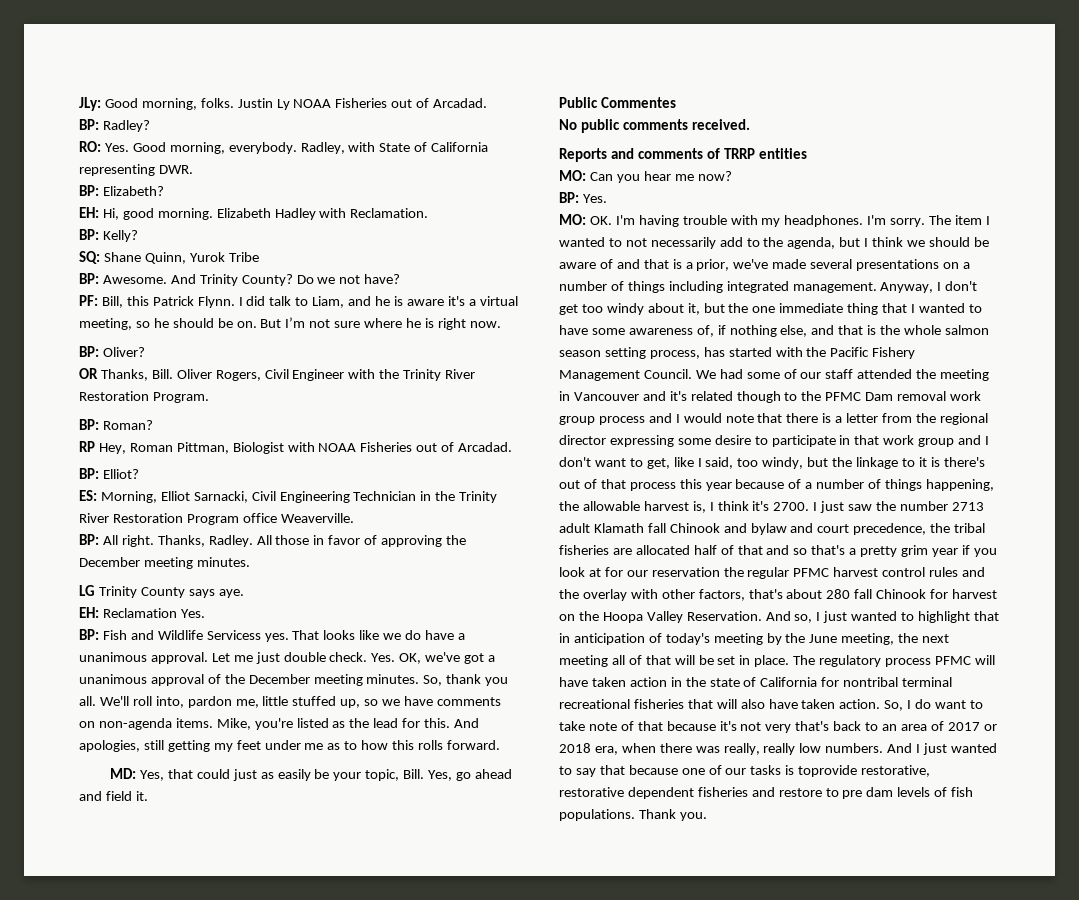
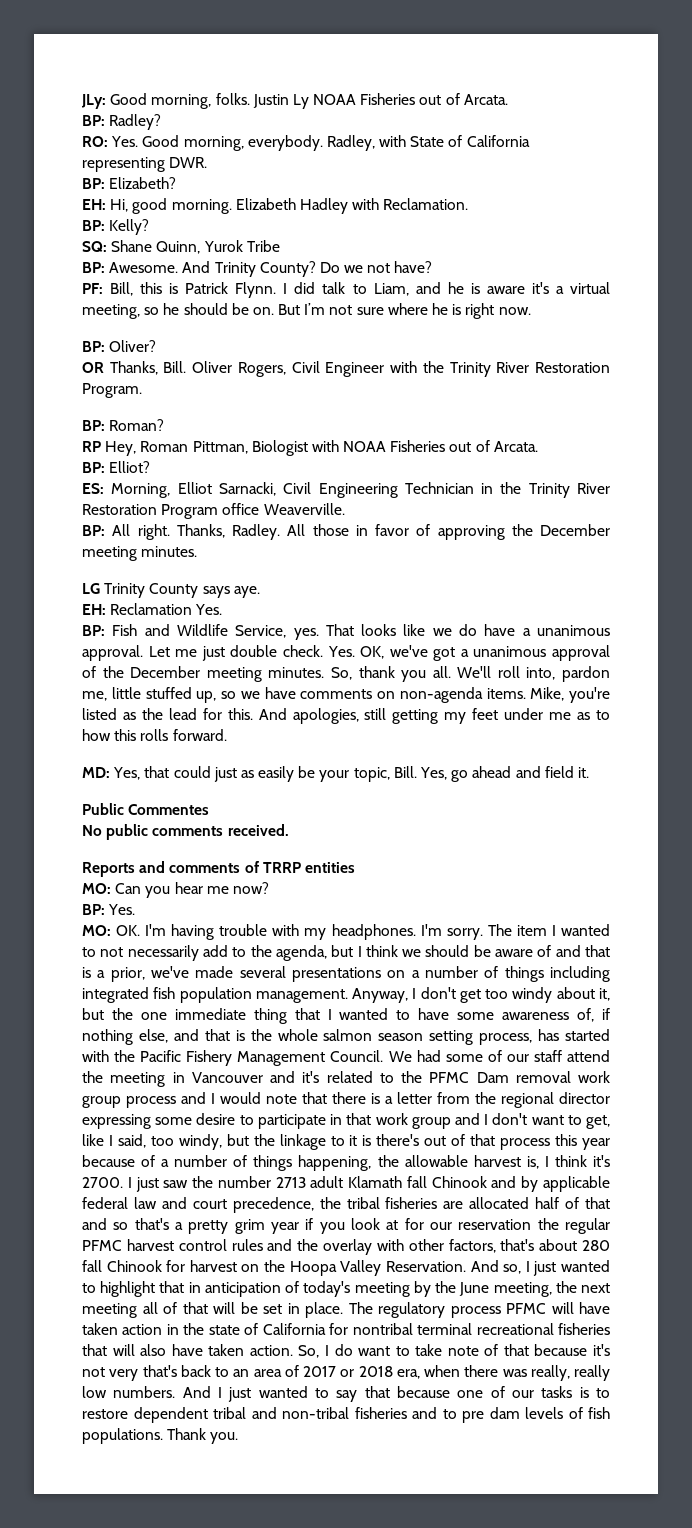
- Justin Ly NOAA Fisheries out of Arcadad.
+ Justin Ly NOAA Fisheries out of Arcata.
- PF: Bill, this Patrick Flynn.
+ PF: Bill, this is Patrick Flynn.
- RP Hey, Roman Pittman, Biologist with NOAA Fisheries out of Arcadad.
+ RP Hey, Roman Pittman, Biologist with NOAA Fisheries out of Arcata.
- BP: Fish and Wildlife Servicess yes.
+ BP: Fish and Wildlife Service, yes.
- The item I wanted to not necessarily add to the agenda, but I think we should be aware of and that is a prior, we've made several presentations on a number of things including integrated management.
+ The item I wanted to not necessarily add to the agenda, but I think we should be aware of and that is a prior, we've made several presentations on a number of things including integrated fish population management.
- We had some of our staff attended the meeting in Vancouver and it's related though to the PFMC Dam removal work group process and I would note that there is a letter from the regional director expressing some desire to participate in that work group and I don't want to get, like I said, too windy, but the linkage to it is there's out of that process this year because of a number of things happening, the allowable harvest is, I think it's 2700.
+ We had some of our staff attend the meeting in Vancouver and it's related to the PFMC Dam removal work group process and I would note that there is a letter from the regional director expressing some desire to participate in that work group and I don't want to get, like I said, too windy, but the linkage to it is there's out of that process this year because of a number of things happening, the allowable harvest is, I think it's 2700.
- I just saw the number 2713 adult Klamath fall Chinook and bylaw and court precedence, the tribal fisheries are allocated half of that and so that's a pretty grim year if you look at for our reservation the regular PFMC harvest control rules and the overlay with other factors, that's about 280 fall Chinook for harvest on the Hoopa Valley Reservation.
+ I just saw the number 2713 adult Klamath fall Chinook and by applicable federal law and court precedence, the tribal fisheries are allocated half of that and so that's a pretty grim year if you look at for our reservation the regular PFMC harvest control rules and the overlay with other factors, that's about 280 fall Chinook for harvest on the Hoopa Valley Reservation.
- And I just wanted to say that because one of our tasks is toprovide restorative, restorative dependent fisheries and restore to pre dam levels of fish populations.
+ And I just wanted to say that because one of our tasks is to restore dependent tribal and non-tribal fisheries and to pre dam levels of fish populations.

